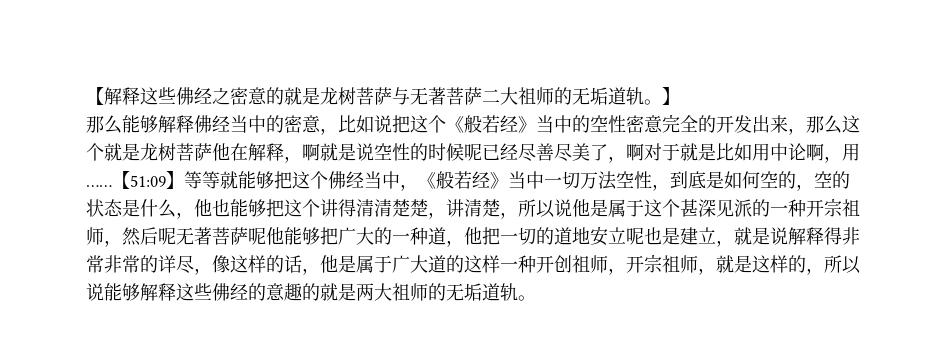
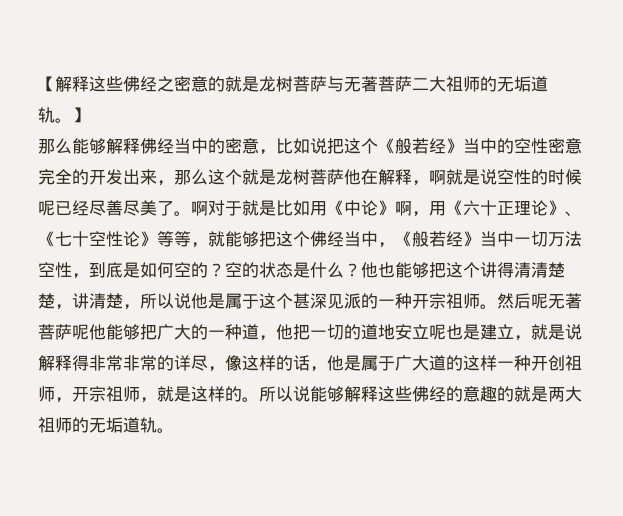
- 那么能够解释佛经当中的密意，比如说把这个《般若经》当中的空性密意完全的开发出来，那么这个就是龙树菩萨他在解释，啊就是说空性的时候呢已经尽善尽美了，啊对于就是比如用中论啊，用……【51:09】等等就能够把这个佛经当中，《般若经》当中一切万法空性，到底是如何空的，空的状态是什么，他也能够把这个讲得清清楚楚，讲清楚，所以说他是属于这个甚深见派的一种开宗祖师，然后呢无著菩萨呢他能够把广大的一种道，他把一切的道地安立呢也是建立，就是说解释得非常非常的详尽，像这样的话，他是属于广大道的这样一种开创祖师，开宗祖师，就是这样的，所以说能够解释这些佛经的意趣的就是两大祖师的无垢道轨。
+ 那么能够解释佛经当中的密意，比如说把这个《般若经》当中的空性密意完全的开发出来，那么这个就是龙树菩萨他在解释，啊就是说空性的时候呢已经尽善尽美了。啊对于就是比如用《中论》啊，用《六十正理论》、《七十空性论》等等，就能够把这个佛经当中，《般若经》当中一切万法空性，到底是如何空的？空的状态是什么？他也能够把这个讲得清清楚楚，讲清楚，所以说他是属于这个甚深见派的一种开宗祖师。然后呢无著菩萨呢他能够把广大的一种道，他把一切的道地安立呢也是建立，就是说解释得非常非常的详尽，像这样的话，他是属于广大道的这样一种开创祖师，开宗祖师，就是这样的。所以说能够解释这些佛经的意趣的就是两大祖师的无垢道轨。

